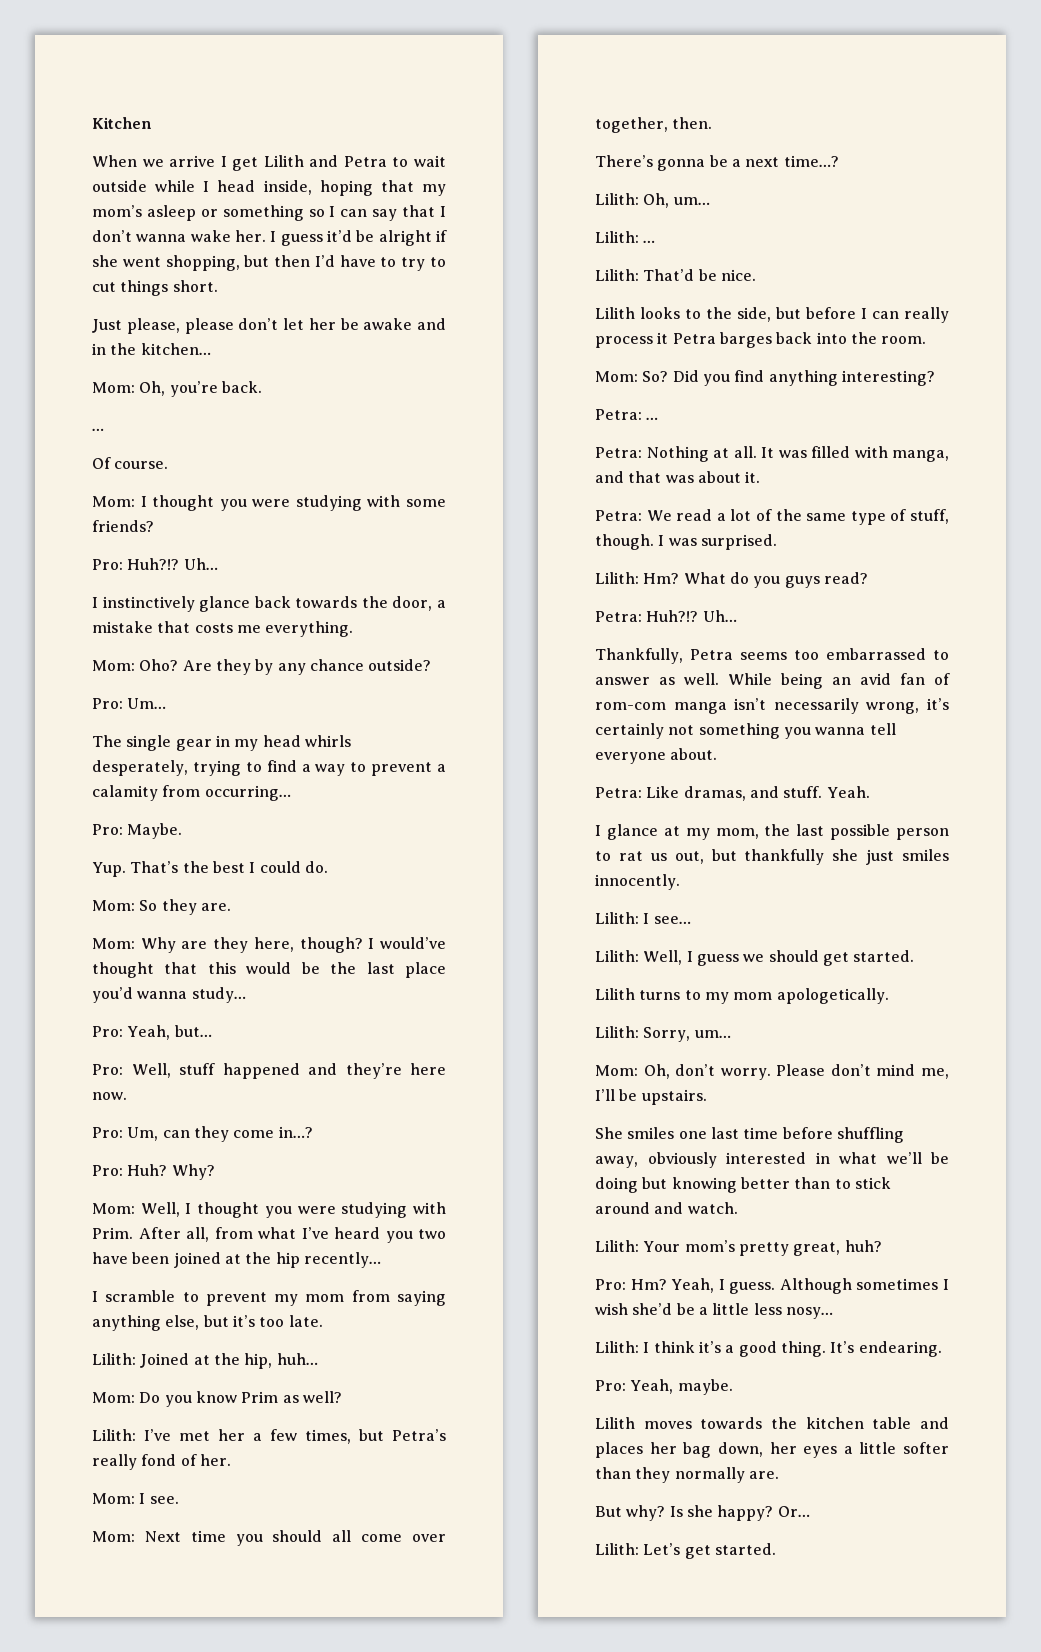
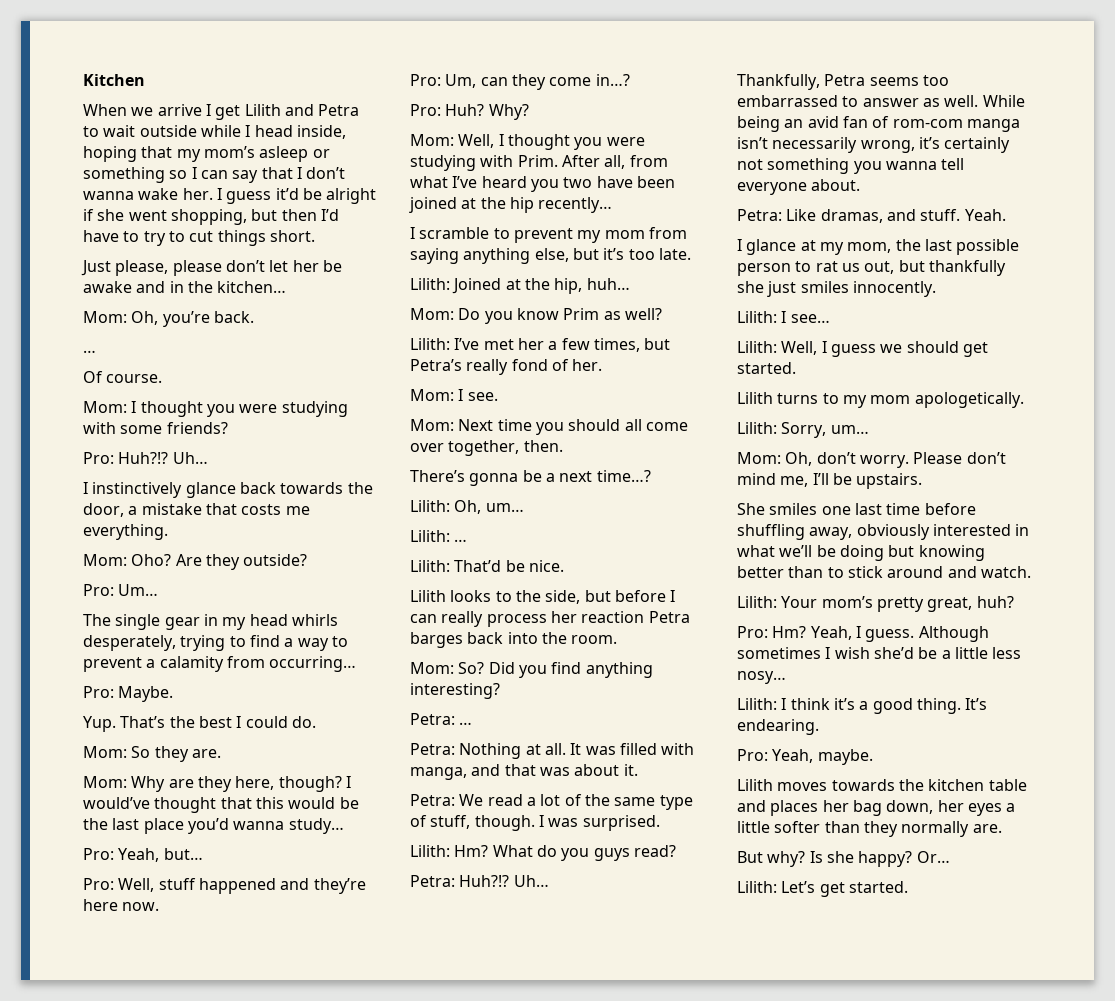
- Are they by any chance outside?
+ Are they outside?
- Lilith looks to the side, but before I can really process it Petra barges back into the room.
+ Lilith looks to the side, but before I can really process her reaction Petra barges back into the room.

